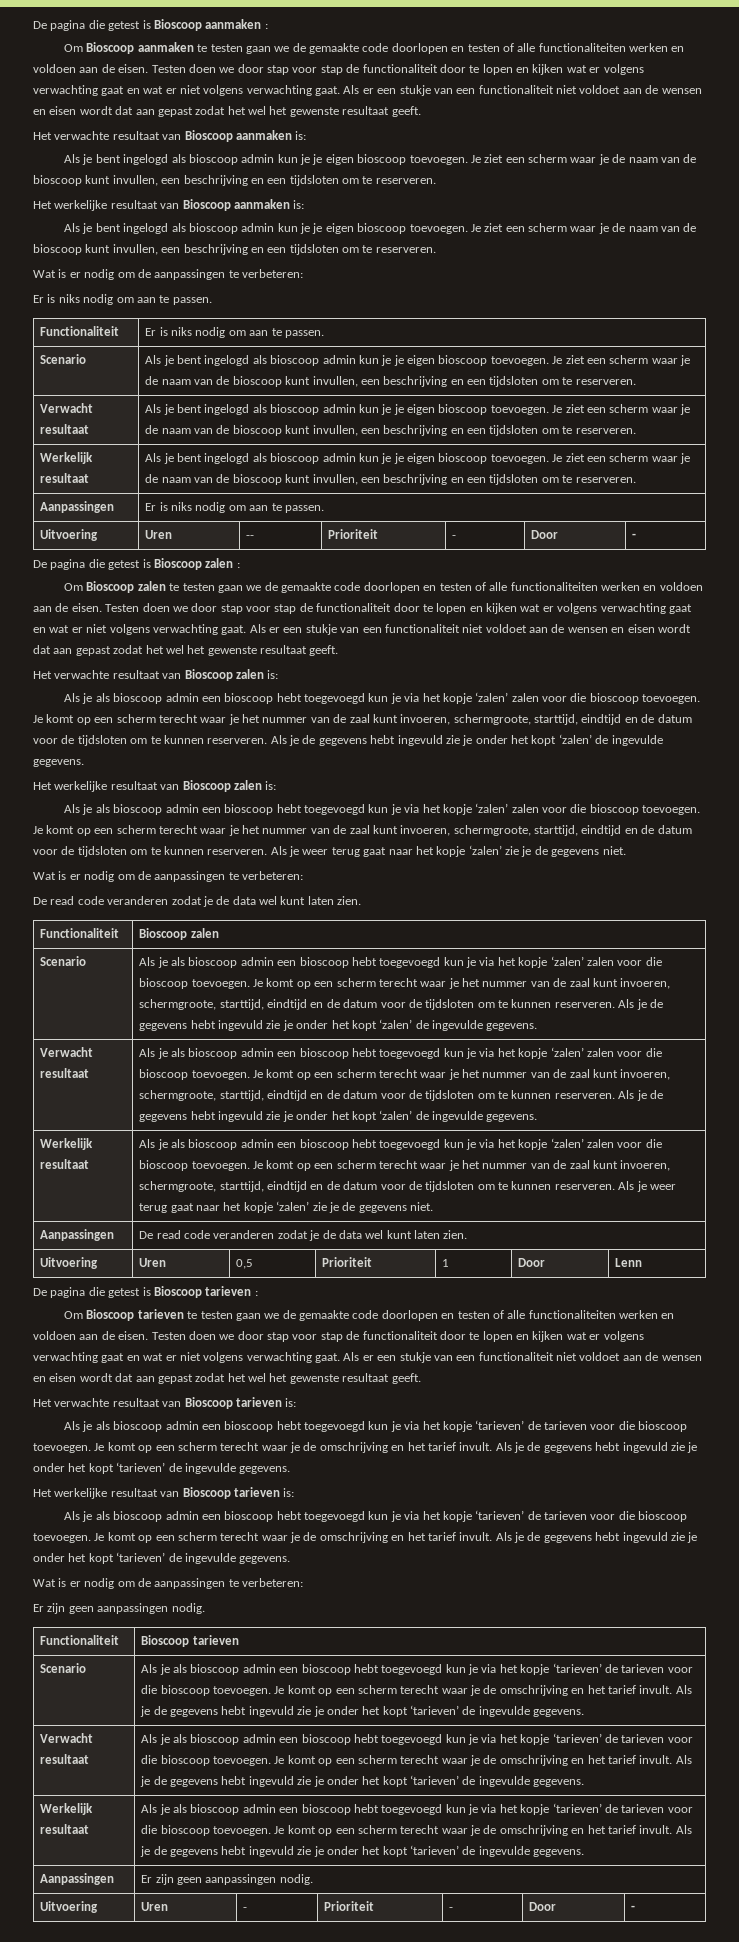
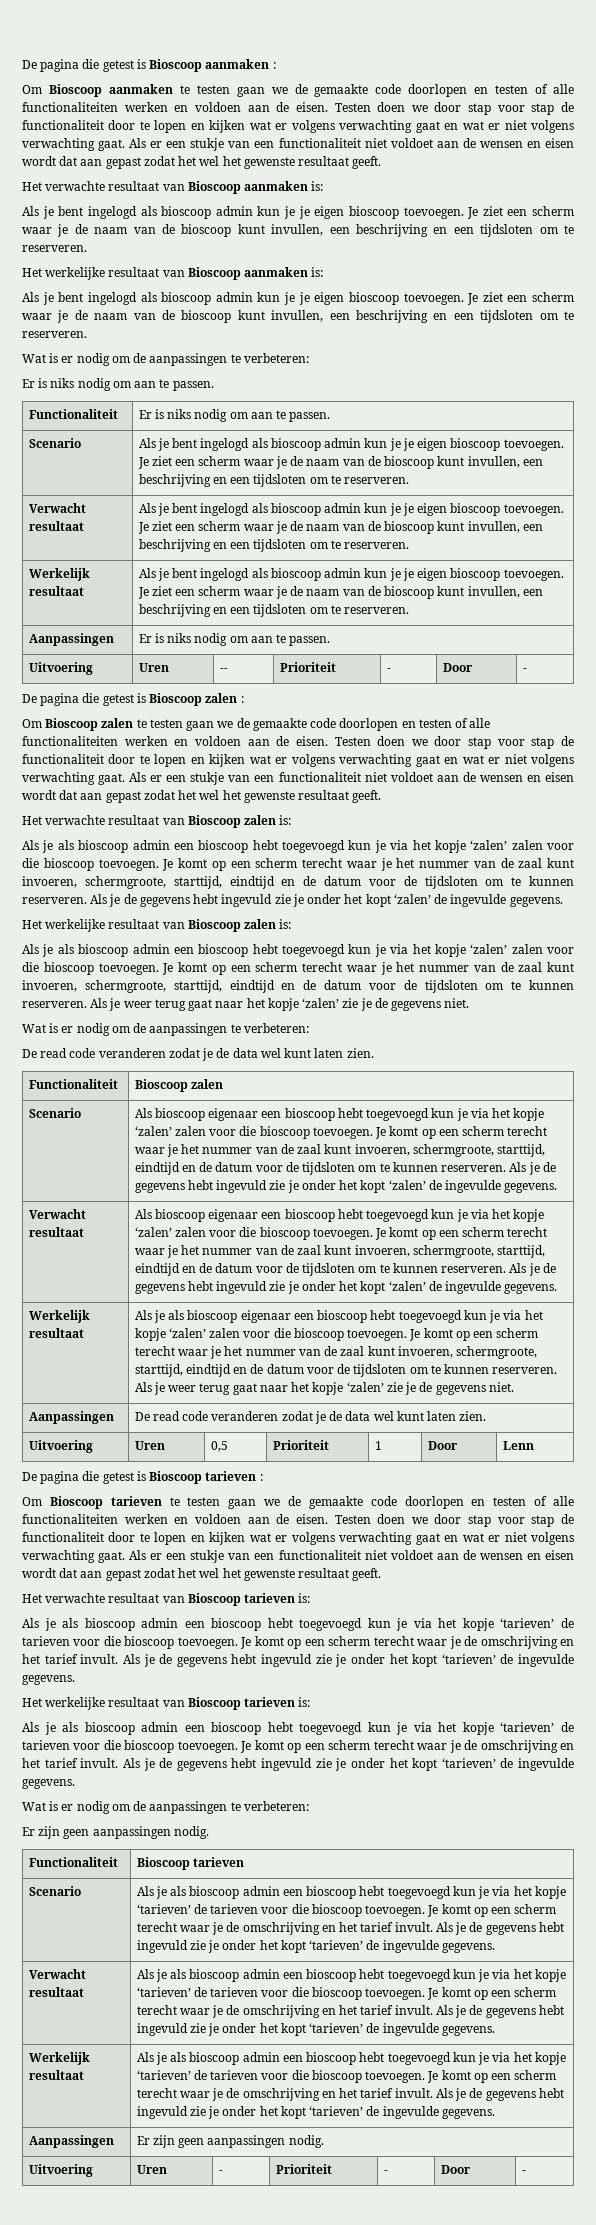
- Scenario | Als je als bioscoop admin een bioscoop hebt toegevoegd kun je via het kopje ‘zalen’ zalen voor die bioscoop toevoegen.
+ Scenario | Als bioscoop eigenaar een bioscoop hebt toegevoegd kun je via het kopje ‘zalen’ zalen voor die bioscoop toevoegen.
- Verwacht resultaat | Als je als bioscoop admin een bioscoop hebt toegevoegd kun je via het kopje ‘zalen’ zalen voor die bioscoop toevoegen.
+ Verwacht resultaat | Als bioscoop eigenaar een bioscoop hebt toegevoegd kun je via het kopje ‘zalen’ zalen voor die bioscoop toevoegen.
- Werkelijk resultaat | Als je als bioscoop admin een bioscoop hebt toegevoegd kun je via het kopje ‘zalen’ zalen voor die bioscoop toevoegen.
+ Werkelijk resultaat | Als je als bioscoop eigenaar een bioscoop hebt toegevoegd kun je via het kopje ‘zalen’ zalen voor die bioscoop toevoegen.

